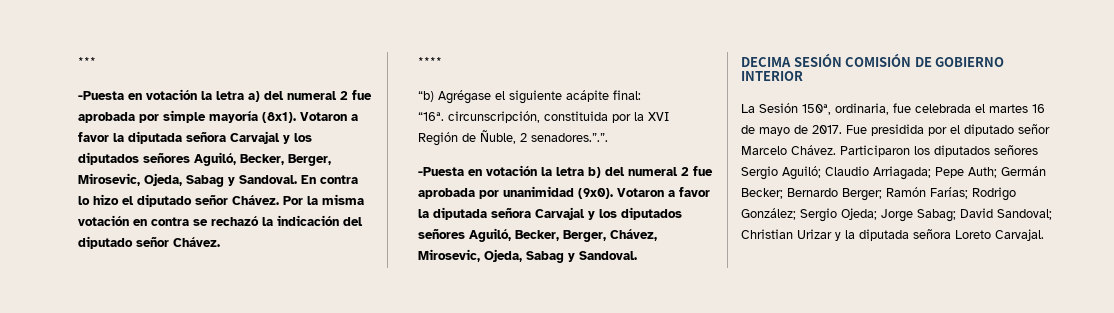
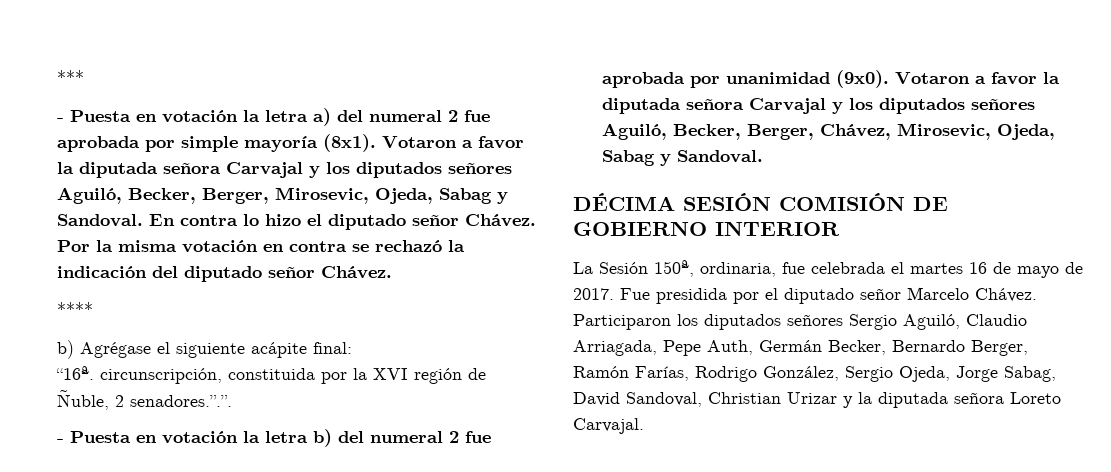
- -Puesta en votación la letra a) del numeral 2 fue aprobada por simple mayoría (8x1).
+ - Puesta en votación la letra a) del numeral 2 fue aprobada por simple mayoría (8x1).
- “b) Agrégase el siguiente acápite final:
+ b) Agrégase el siguiente acápite final:
- “16ª. circunscripción, constituida por la XVI Región de Ñuble, 2 senadores.”.”.
+ “16ª. circunscripción, constituida por la XVI región de Ñuble, 2 senadores.”.”.
- -Puesta en votación la letra b) del numeral 2 fue aprobada por unanimidad (9x0).
+ - Puesta en votación la letra b) del numeral 2 fue aprobada por unanimidad (9x0).
- DECIMA SESIÓN COMISIÓN DE GOBIERNO INTERIOR
+ DÉCIMA SESIÓN COMISIÓN DE GOBIERNO INTERIOR
- Participaron los diputados señores Sergio Aguiló; Claudio Arriagada; Pepe Auth; Germán Becker; Bernardo Berger; Ramón Farías; Rodrigo González; Sergio Ojeda; Jorge Sabag; David Sandoval; Christian Urizar y la diputada señora Loreto Carvajal.
+ Participaron los diputados señores Sergio Aguiló, Claudio Arriagada, Pepe Auth, Germán Becker, Bernardo Berger, Ramón Farías, Rodrigo González, Sergio Ojeda, Jorge Sabag, David Sandoval, Christian Urizar y la diputada señora Loreto Carvajal.

